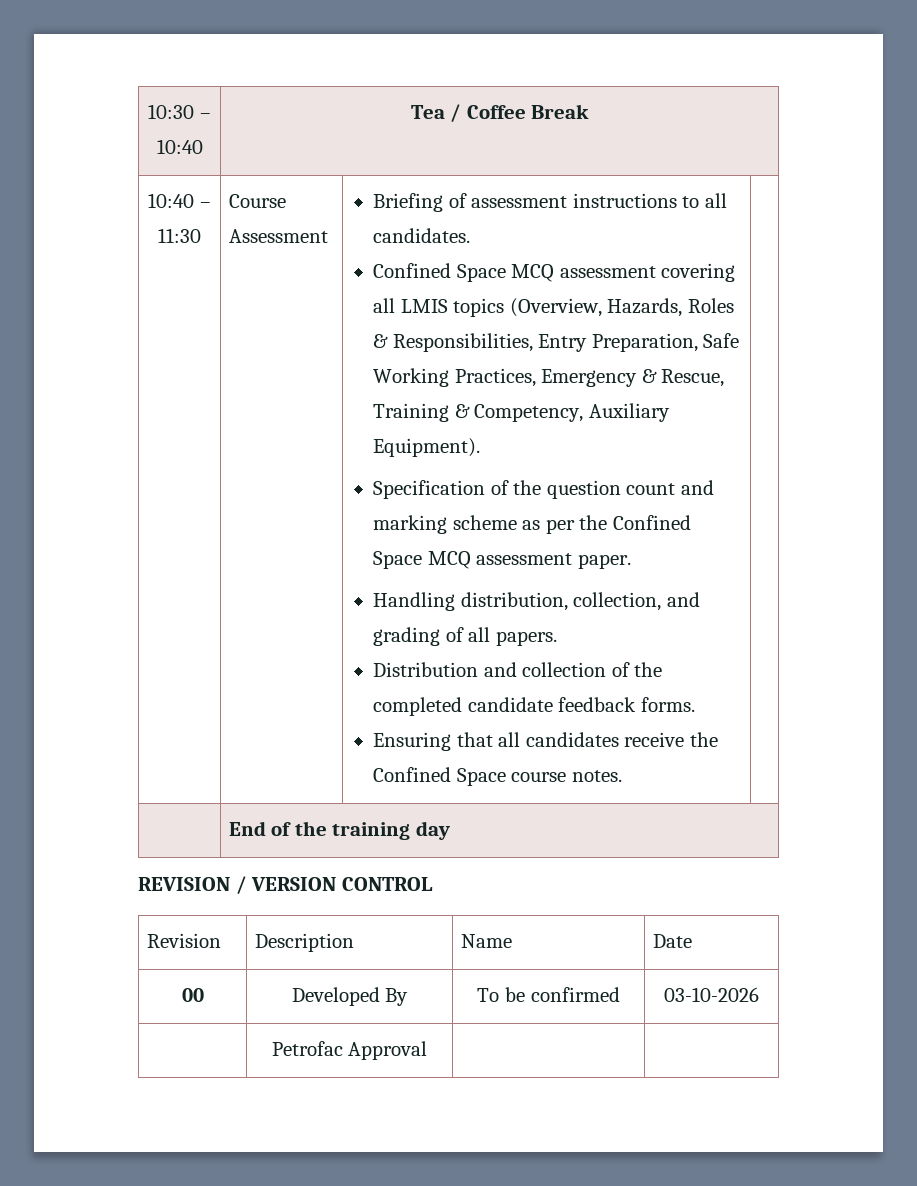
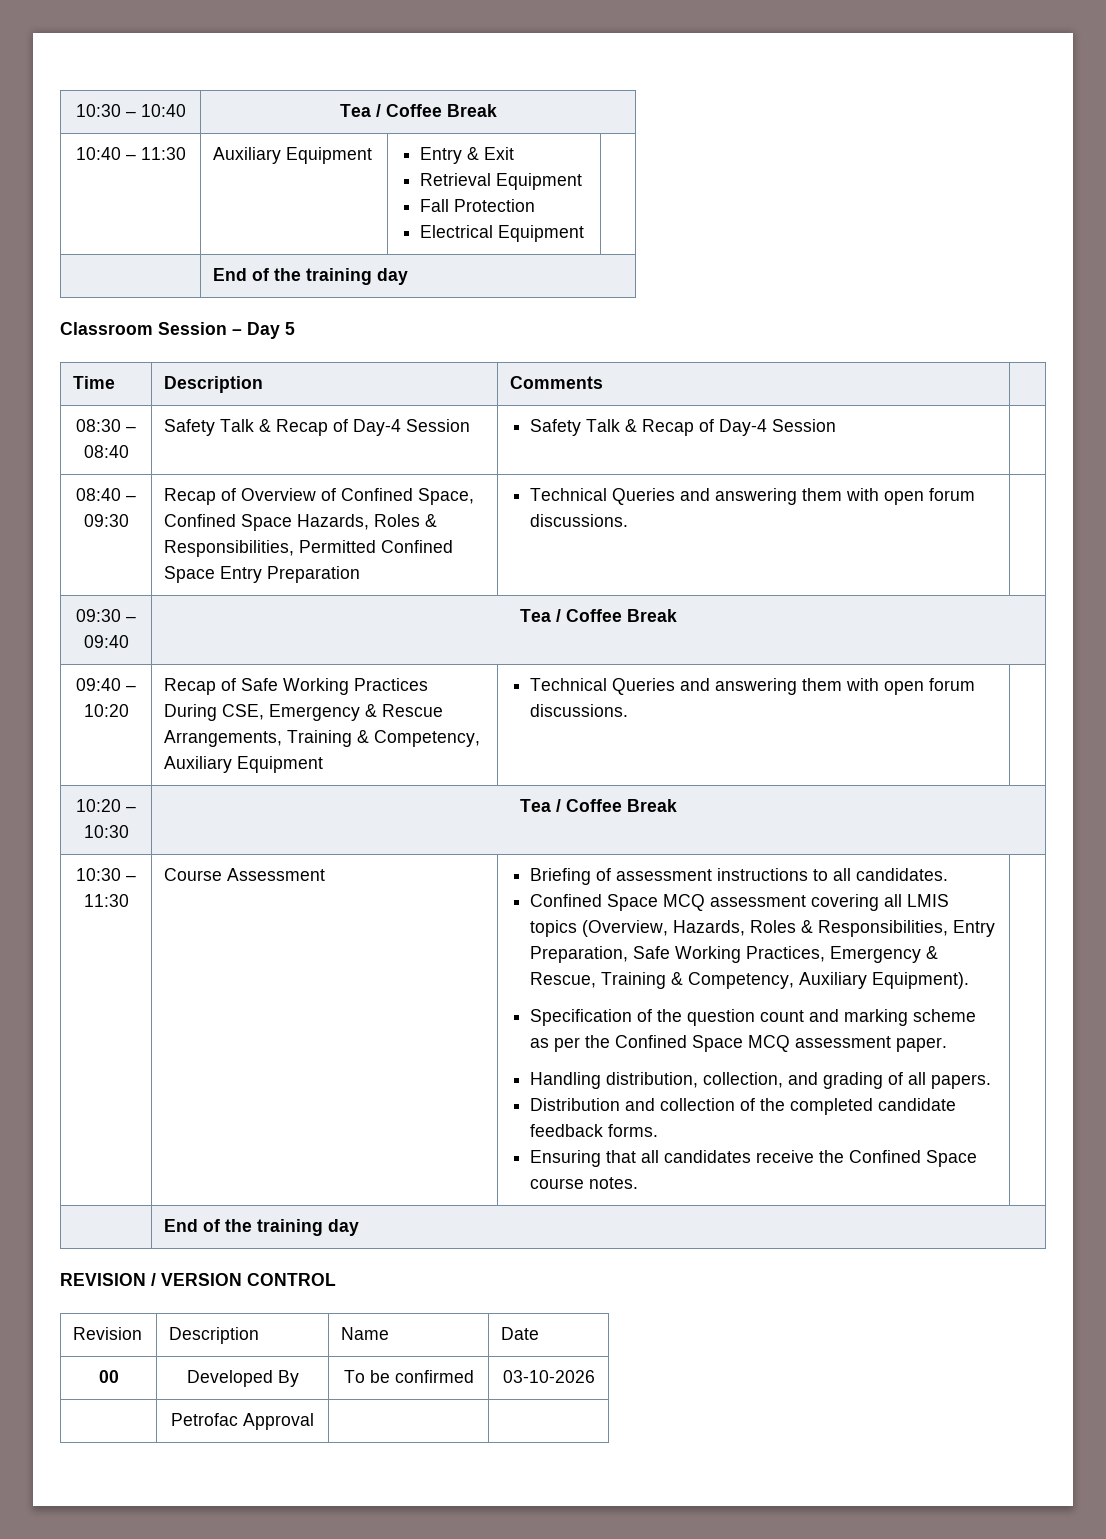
+ Auxiliary Equipment | Entry & Exit
+ Retrieval Equipment
+ Fall Protection
+ Electrical Equipment |
+ | End of the training day
+ Classroom Session – Day 5
+ Time | Description | Comments |
+ 08:30 – 08:40 | Safety Talk & Recap of Day-4 Session | Safety Talk & Recap of Day-4 Session |
+ 08:40 – 09:30 | Recap of Overview of Confined Space, Confined Space Hazards, Roles & Responsibilities, Permitted Confined Space Entry Preparation | Technical Queries and answering them with open forum discussions. |
+ 09:30 – 09:40 | Tea / Coffee Break
+ 09:40 – 10:20 | Recap of Safe Working Practices During CSE, Emergency & Rescue Arrangements, Training & Competency, Auxiliary Equipment | Technical Queries and answering them with open forum discussions. |
+ 10:20 – 10:30 | Tea / Coffee Break
+ 10:30 – 11:30

